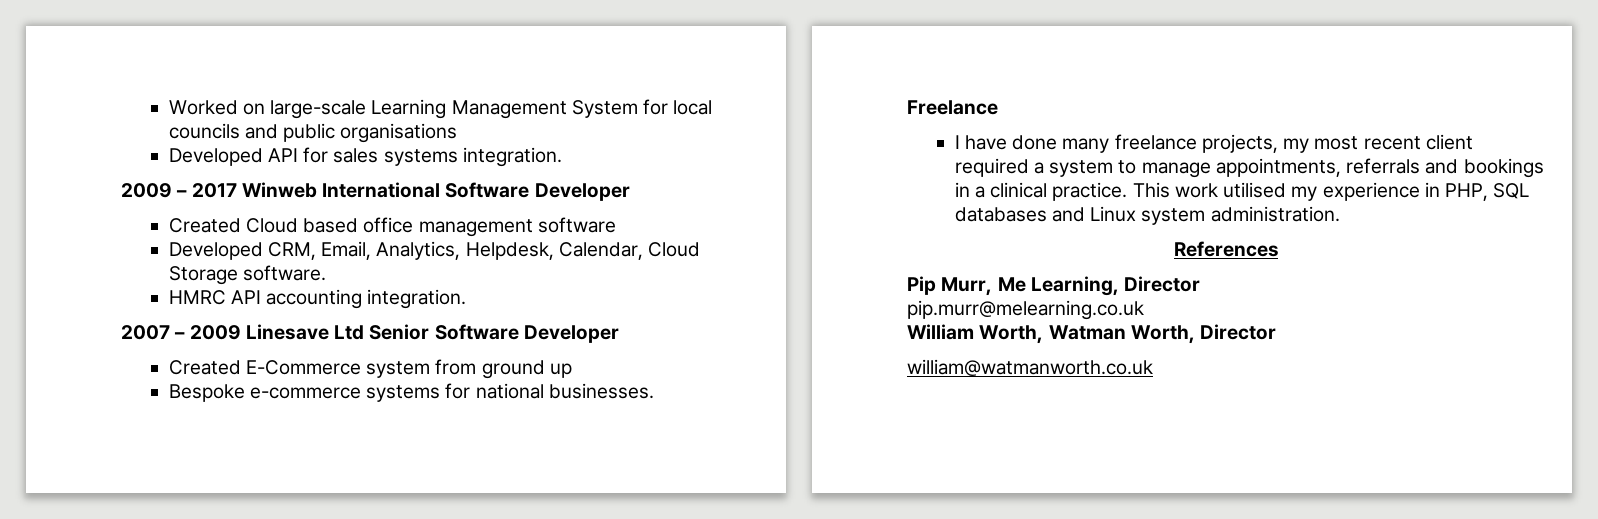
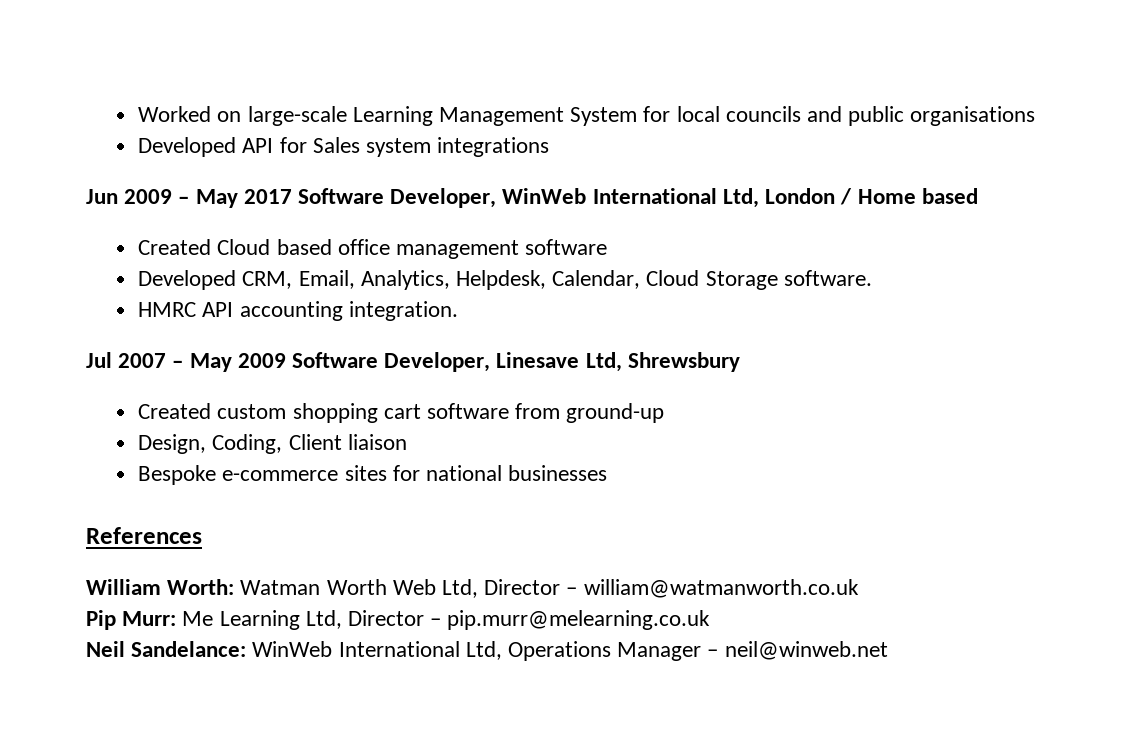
- Developed API for sales systems integration.
- 2009 – 2017 Winweb International Software Developer
+ Developed API for Sales system integrations
+ Jun 2009 – May 2017 Software Developer, WinWeb International Ltd, London / Home based
- 2007 – 2009 Linesave Ltd Senior Software Developer
- Created E-Commerce system from ground up
+ Jul 2007 – May 2009 Software Developer, Linesave Ltd, Shrewsbury
+ Created custom shopping cart software from ground-up
+ Design, Coding, Client liaison
- Bespoke e-commerce systems for national businesses.
- Freelance
- I have done many freelance projects, my most recent client required a system to manage appointments, referrals and bookings in a clinical practice. This work utilised my experience in PHP, SQL databases and Linux system administration.
+ Bespoke e-commerce sites for national businesses
  References
- Pip Murr, Me Learning, Director
- pip.murr@melearning.co.uk
+ William Worth: Watman Worth Web Ltd, Director – william@watmanworth.co.uk
+ Pip Murr: Me Learning Ltd, Director – pip.murr@melearning.co.uk
- William Worth, Watman Worth, Director
- william@watmanworth.co.uk
+ Neil Sandelance: WinWeb International Ltd, Operations Manager – neil@winweb.net

